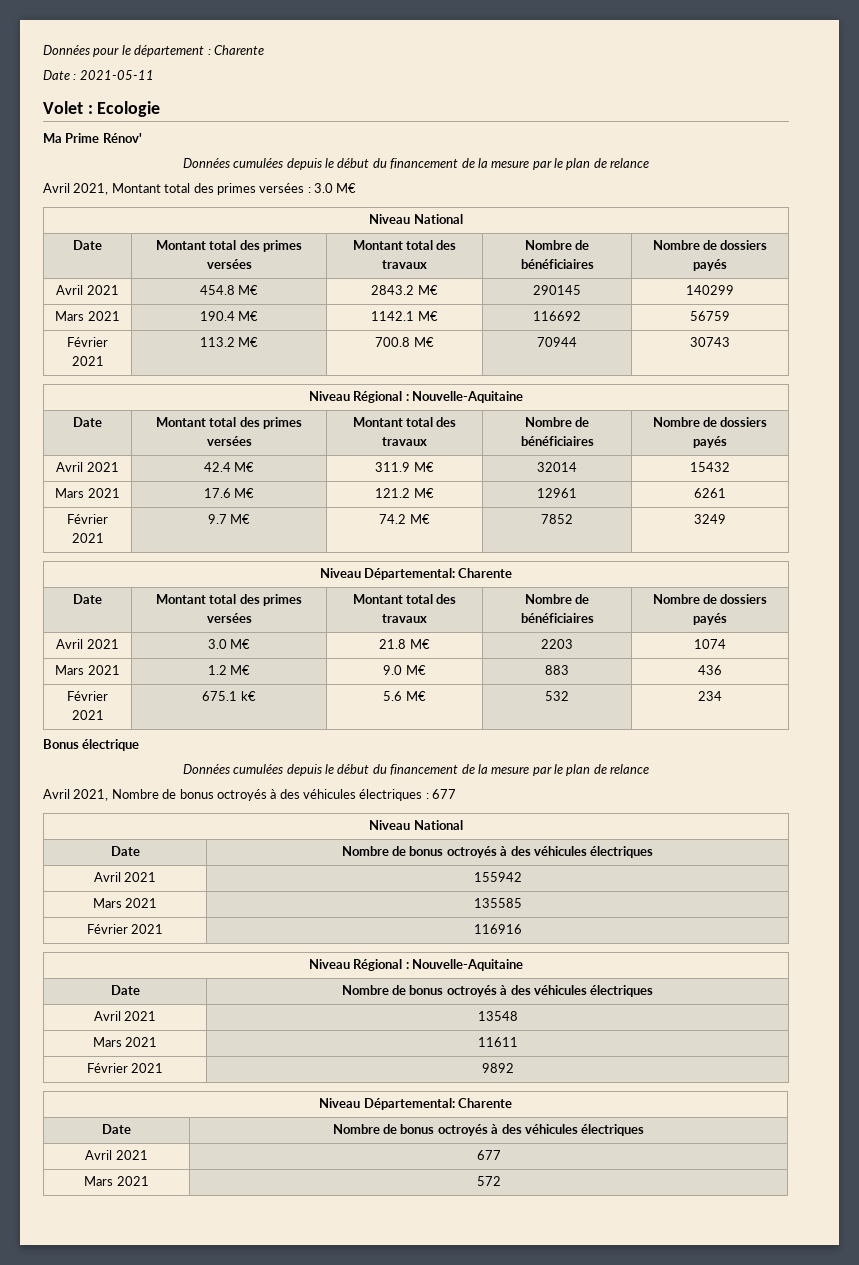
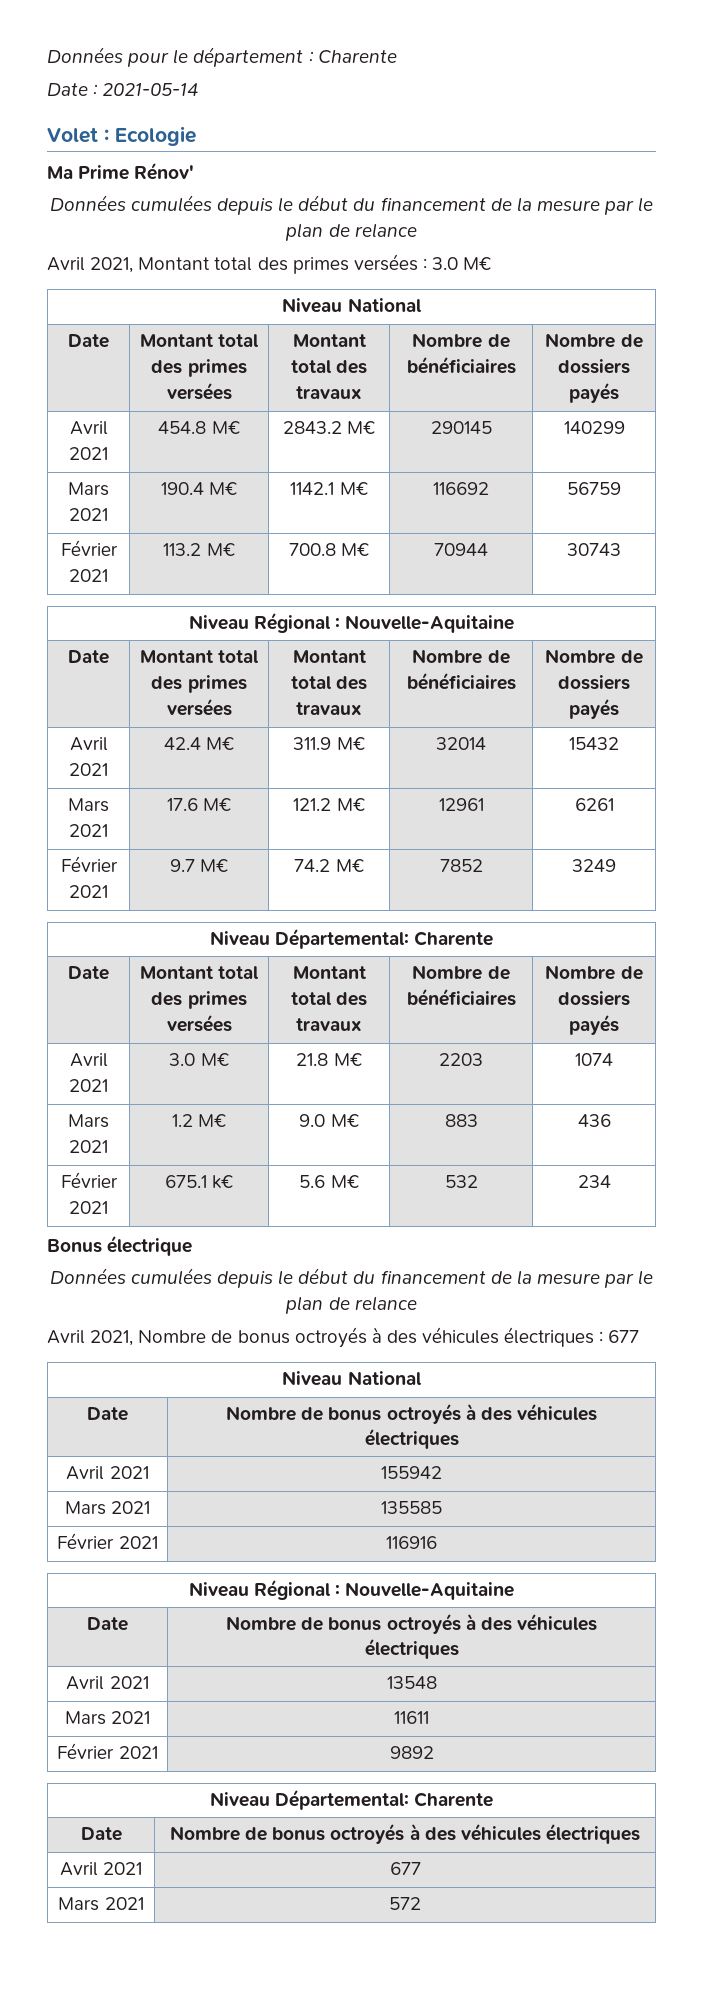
- Date : 2021-05-11
+ Date : 2021-05-14

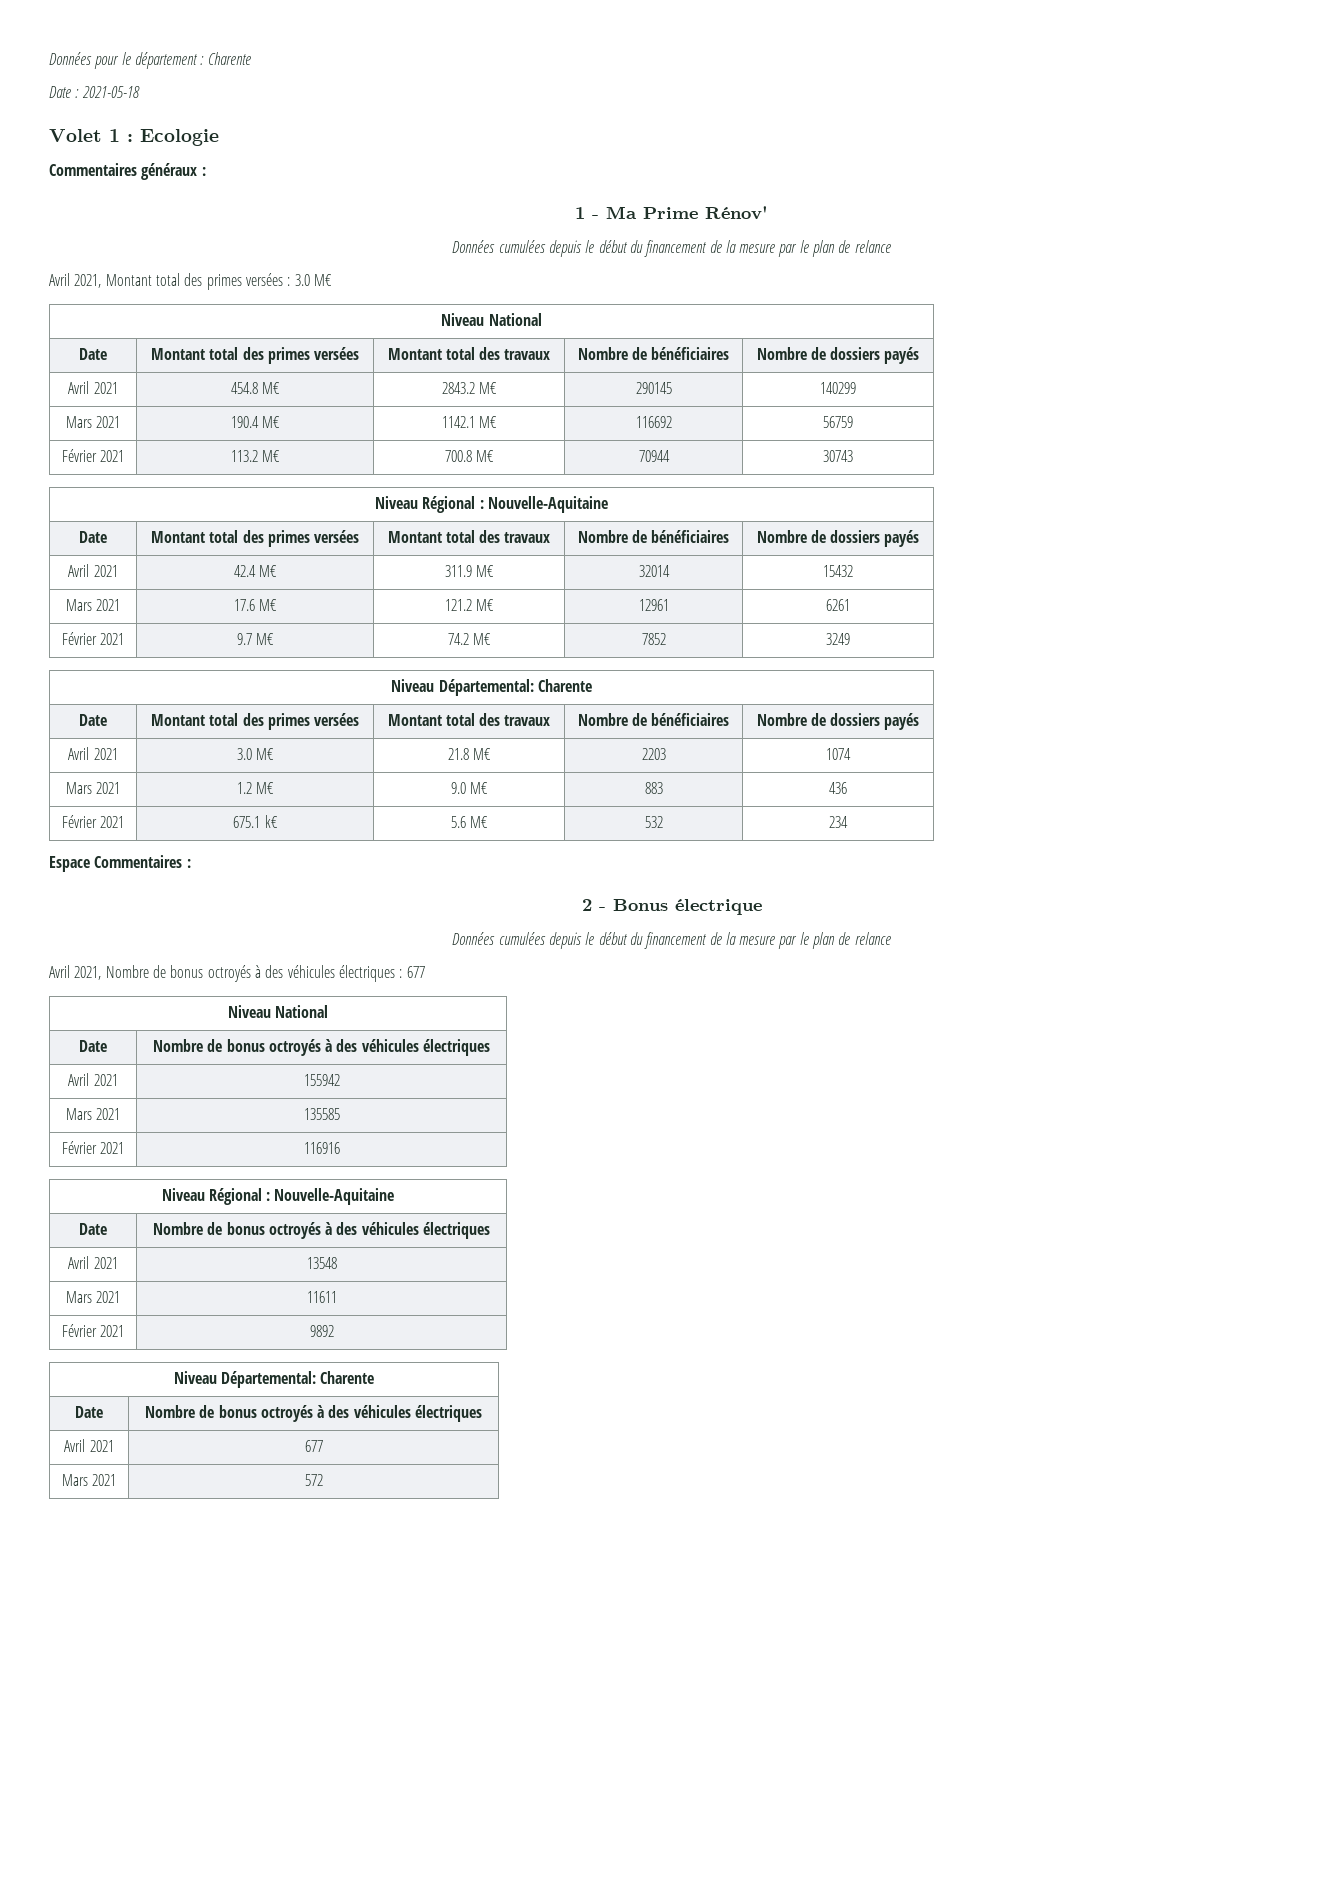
- Date : 2021-05-14
+ Date : 2021-05-18
- Volet : Ecologie
+ Volet 1 : Ecologie
- Ma Prime Rénov'
+ Commentaires généraux :
+ 1 - Ma Prime Rénov'
- Bonus électrique
+ Espace Commentaires :
+ 2 - Bonus électrique

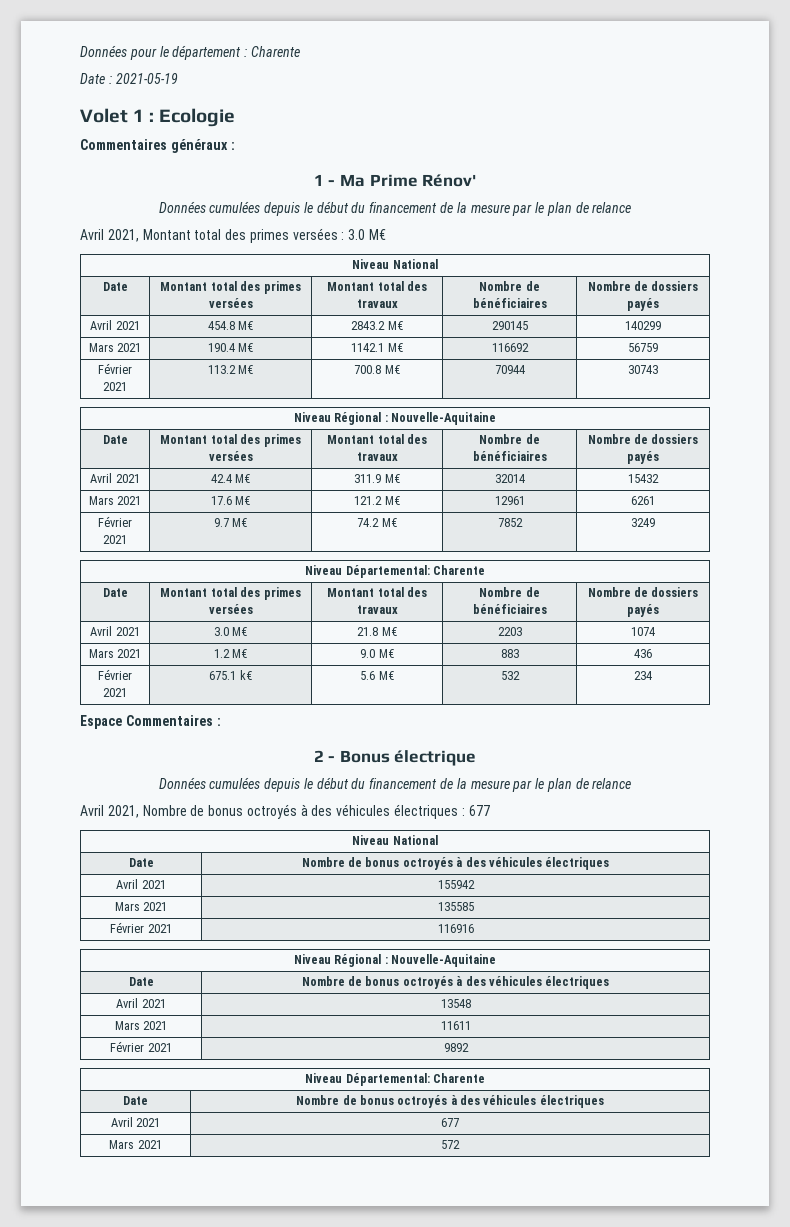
- Date : 2021-05-18
+ Date : 2021-05-19

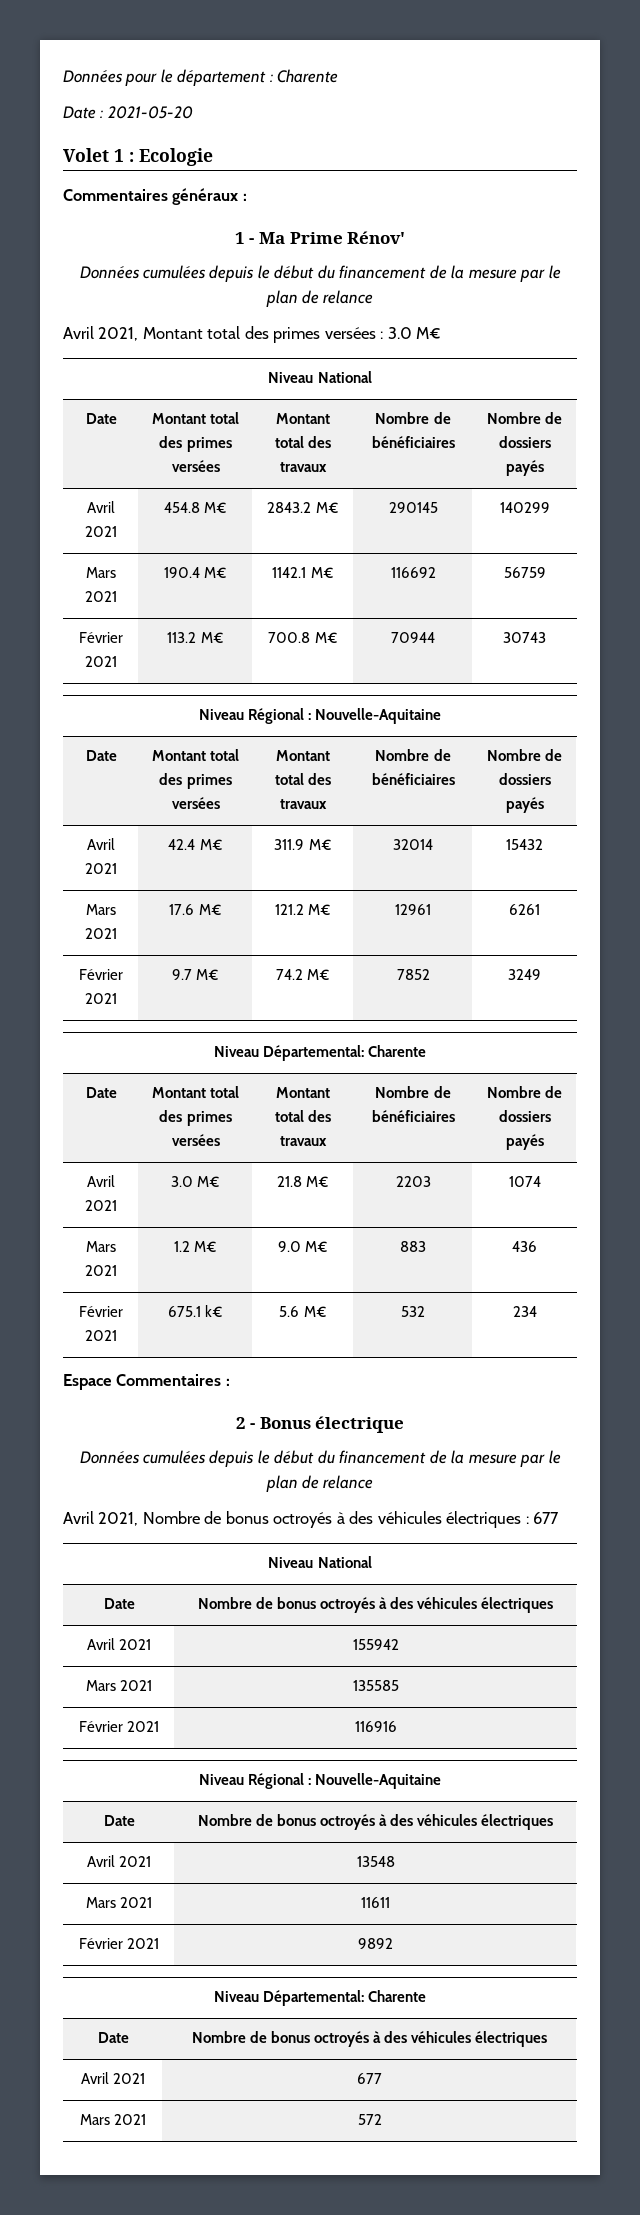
- Date : 2021-05-19
+ Date : 2021-05-20

